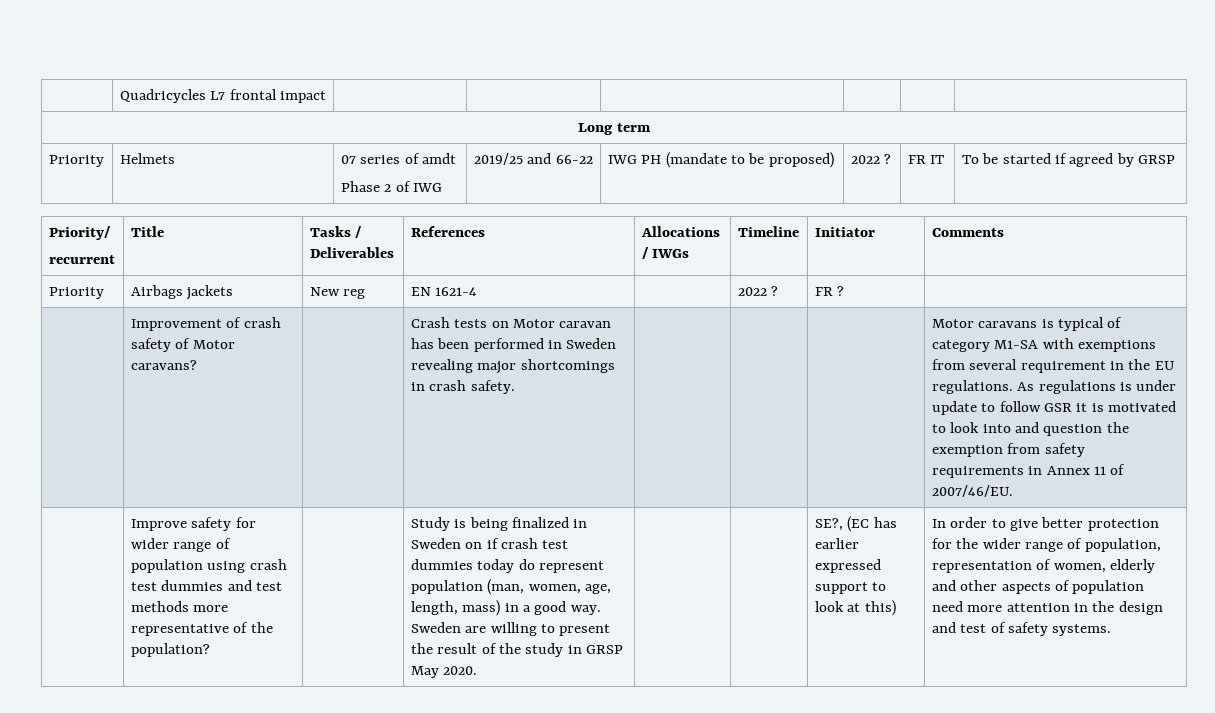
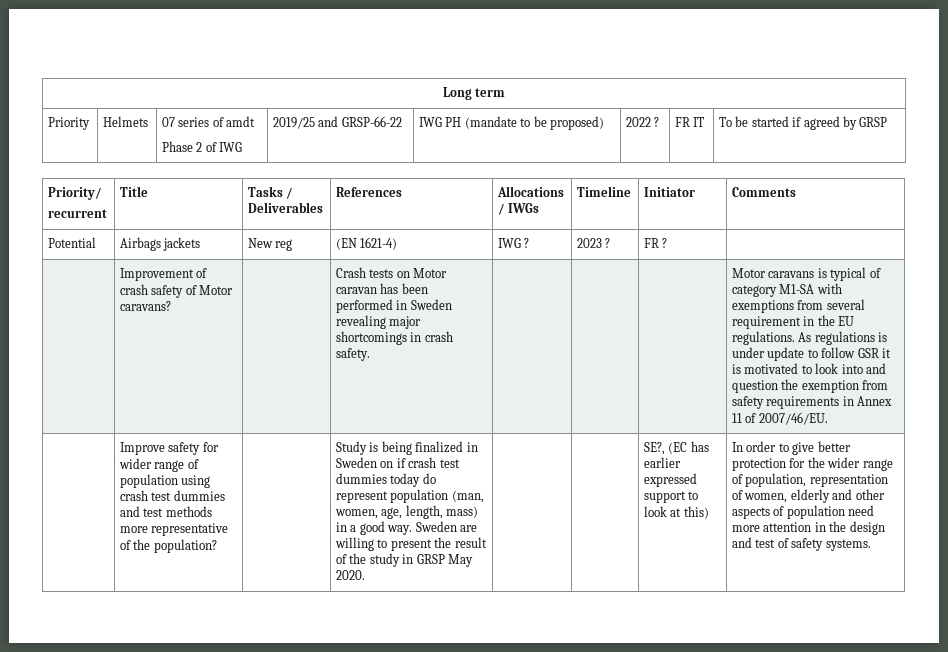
- | Quadricycles L7 frontal impact | | | | | |
  Priority | Helmets | 07 series of amdt
- Phase 2 of IWG | 2019/25 and 66-22 | IWG PH (mandate to be proposed) | 2022 ? | FR IT | To be started if agreed by GRSP
+ Phase 2 of IWG | 2019/25 and GRSP-66-22 | IWG PH (mandate to be proposed) | 2022 ? | FR IT | To be started if agreed by GRSP
- Priority | Airbags jackets | New reg | EN 1621-4 | | 2022 ? | FR ? |
+ Potential | Airbags jackets | New reg | (EN 1621-4) | IWG ? | 2023 ? | FR ? |

